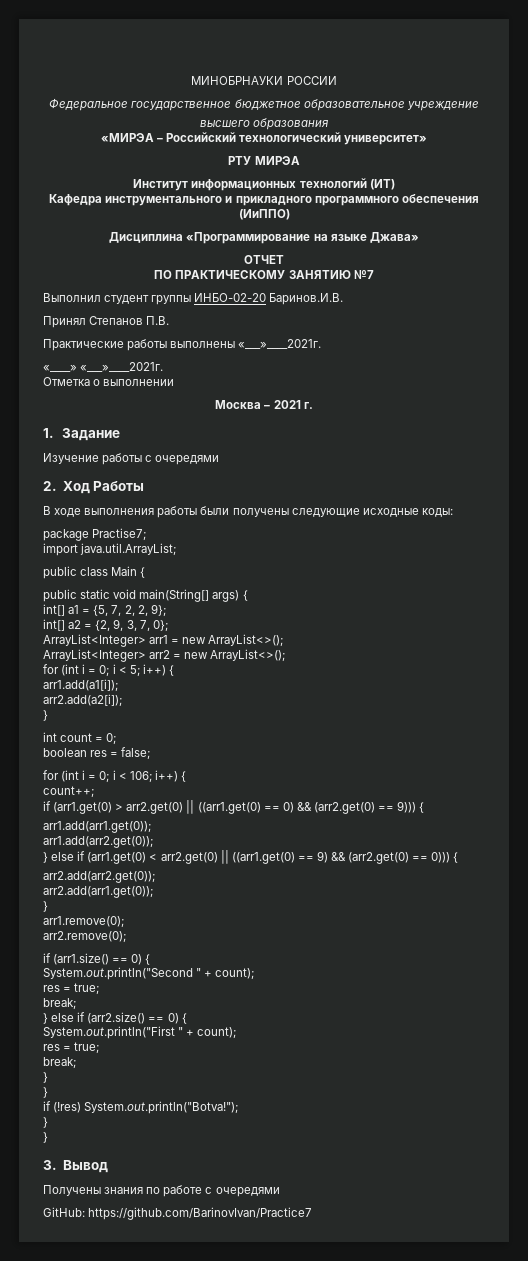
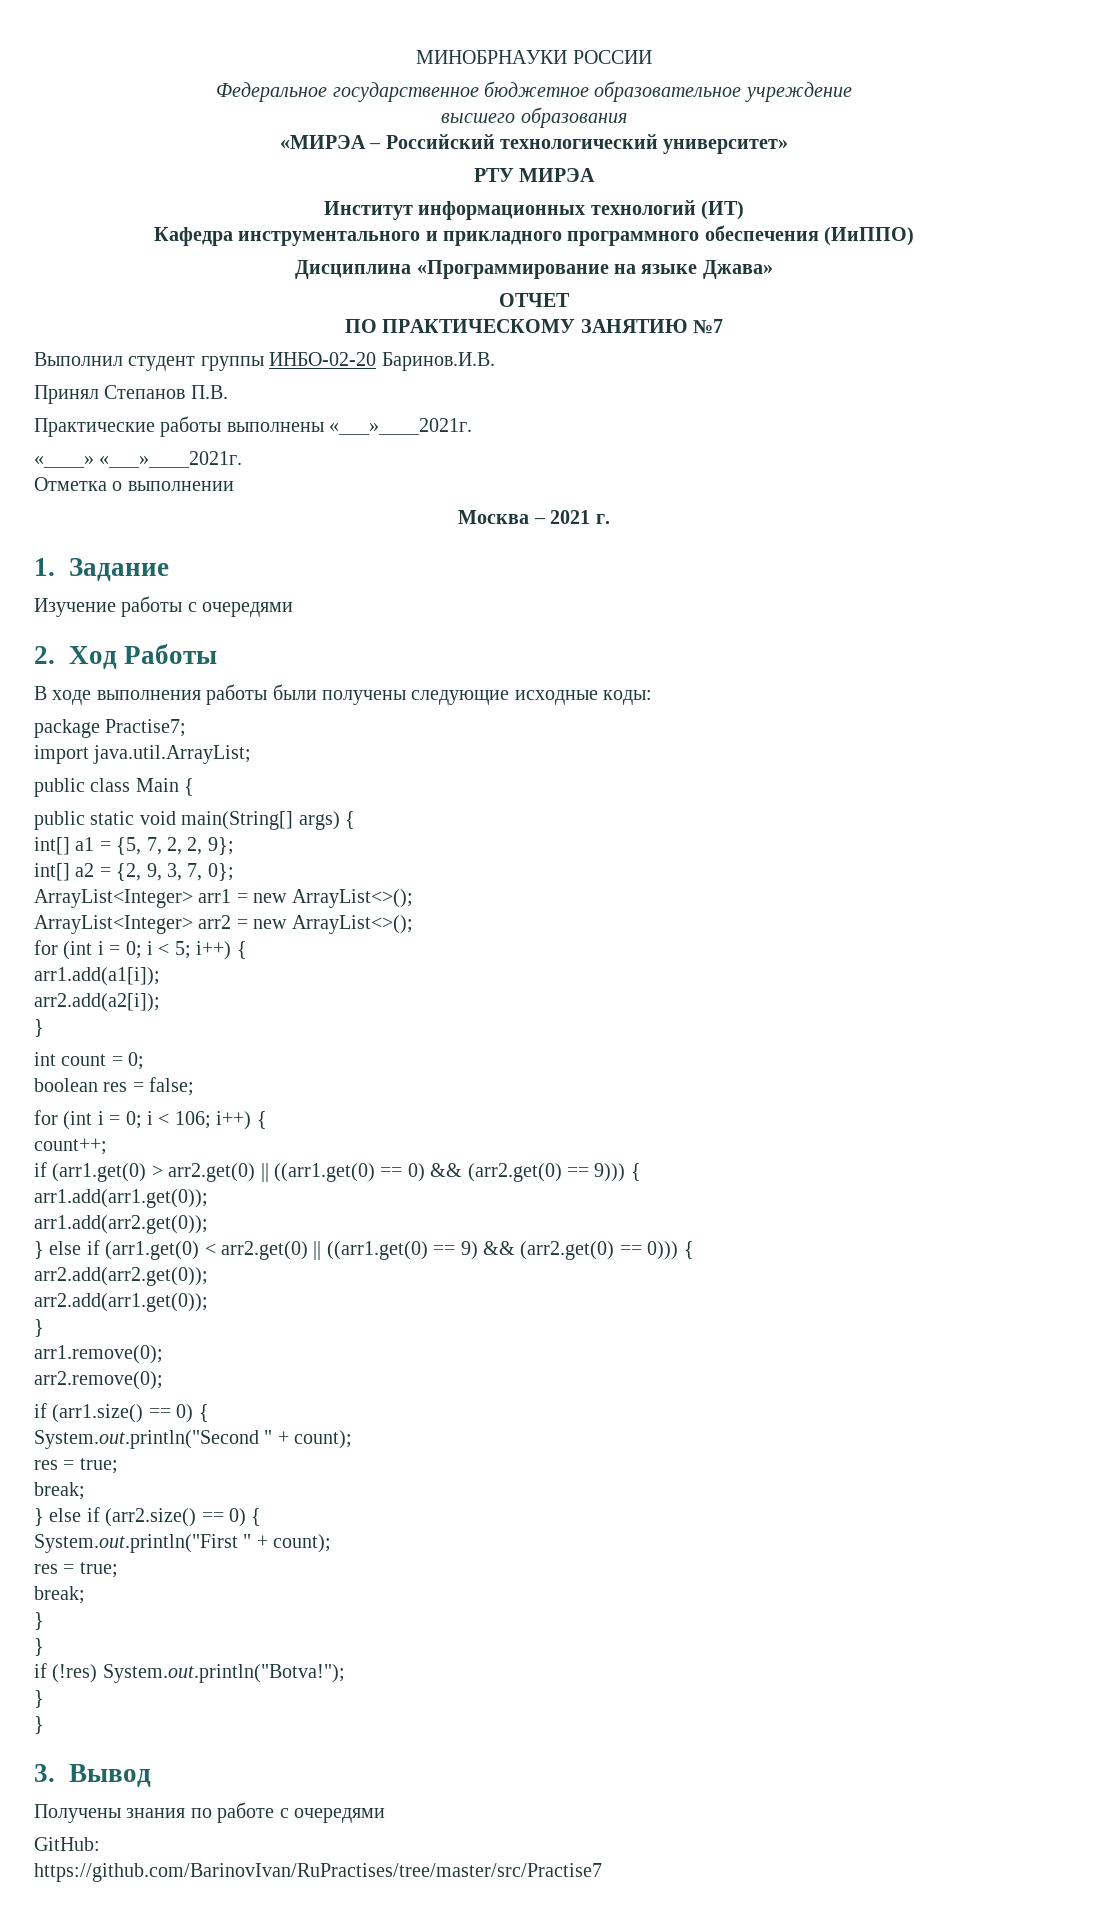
- GitHub: https://github.com/BarinovIvan/Practice7
+ GitHub:
+ https://github.com/BarinovIvan/RuPractises/tree/master/src/Practise7

